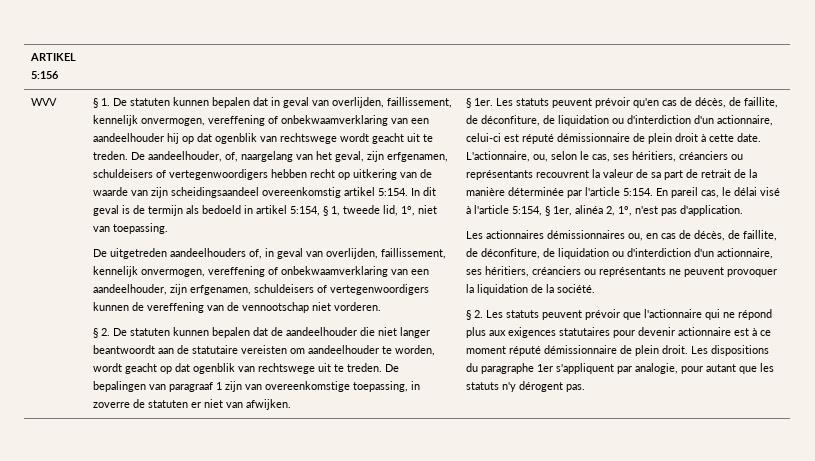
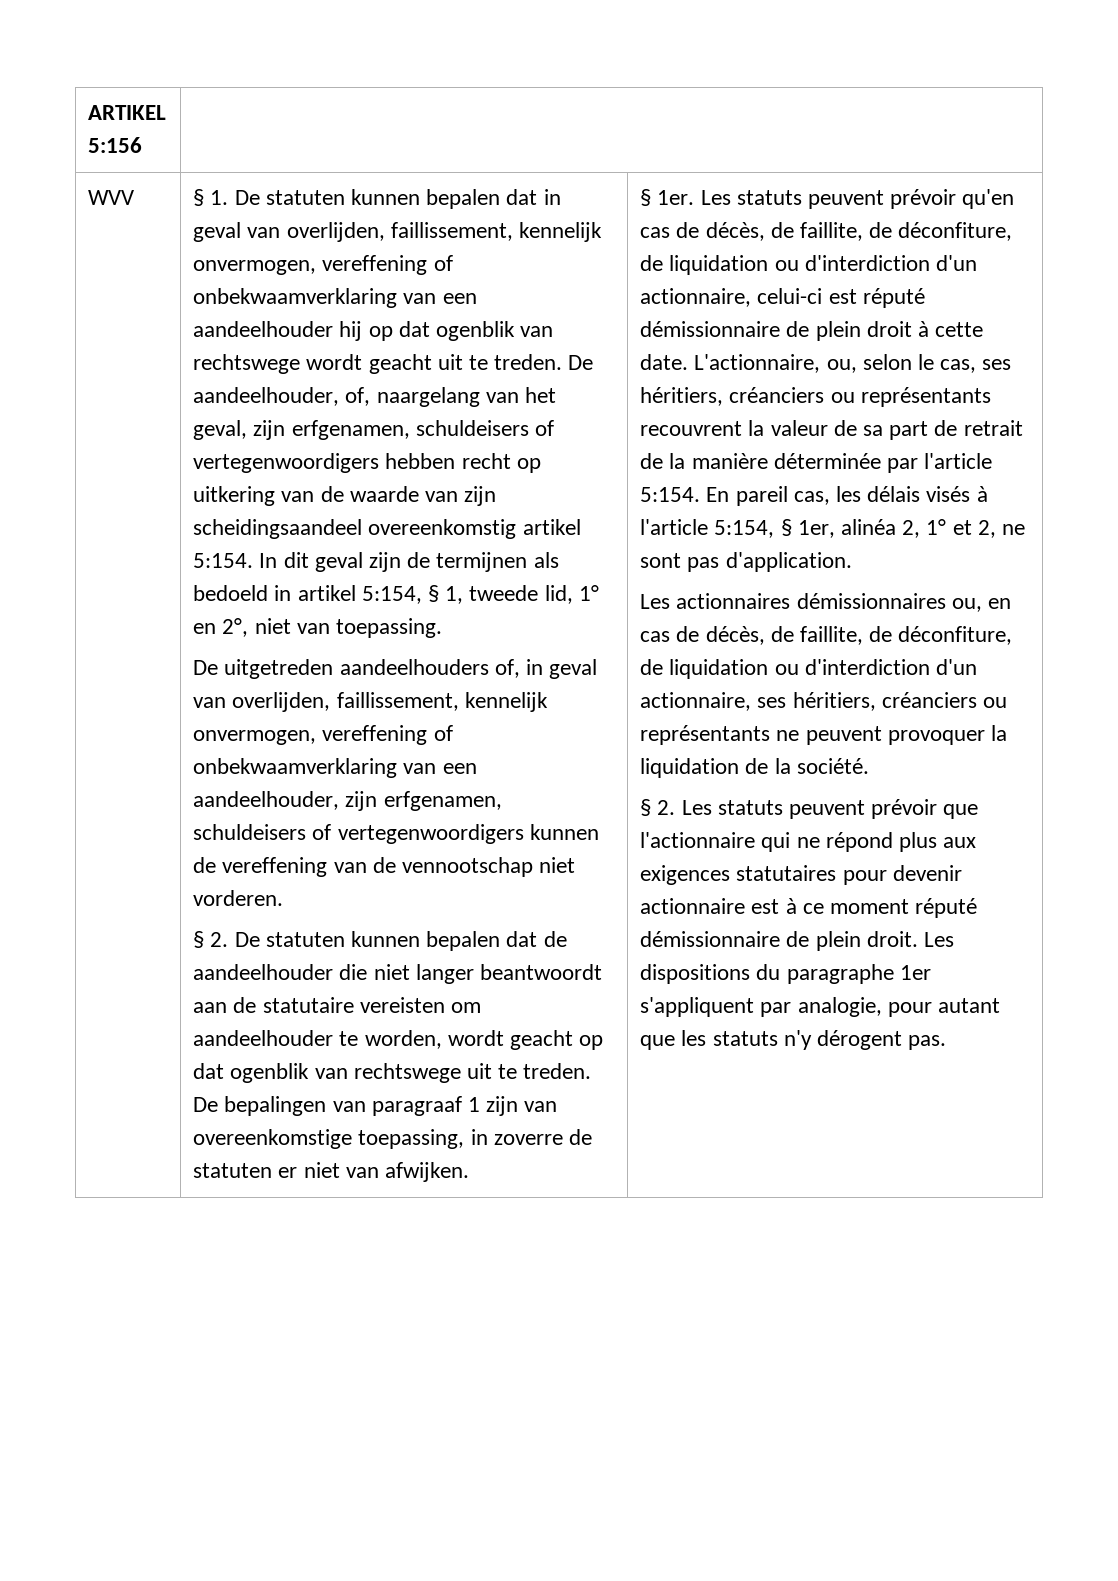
- In dit geval is de termijn als bedoeld in artikel 5:154, § 1, tweede lid, 1°, niet van toepassing.
+ In dit geval zijn de termijnen als bedoeld in artikel 5:154, § 1, tweede lid, 1° en 2°, niet van toepassing.
- En pareil cas, le délai visé à l'article 5:154, § 1er, alinéa 2, 1°, n'est pas d'application.
+ En pareil cas, les délais visés à l'article 5:154, § 1er, alinéa 2, 1° et 2, ne sont pas d'application.

